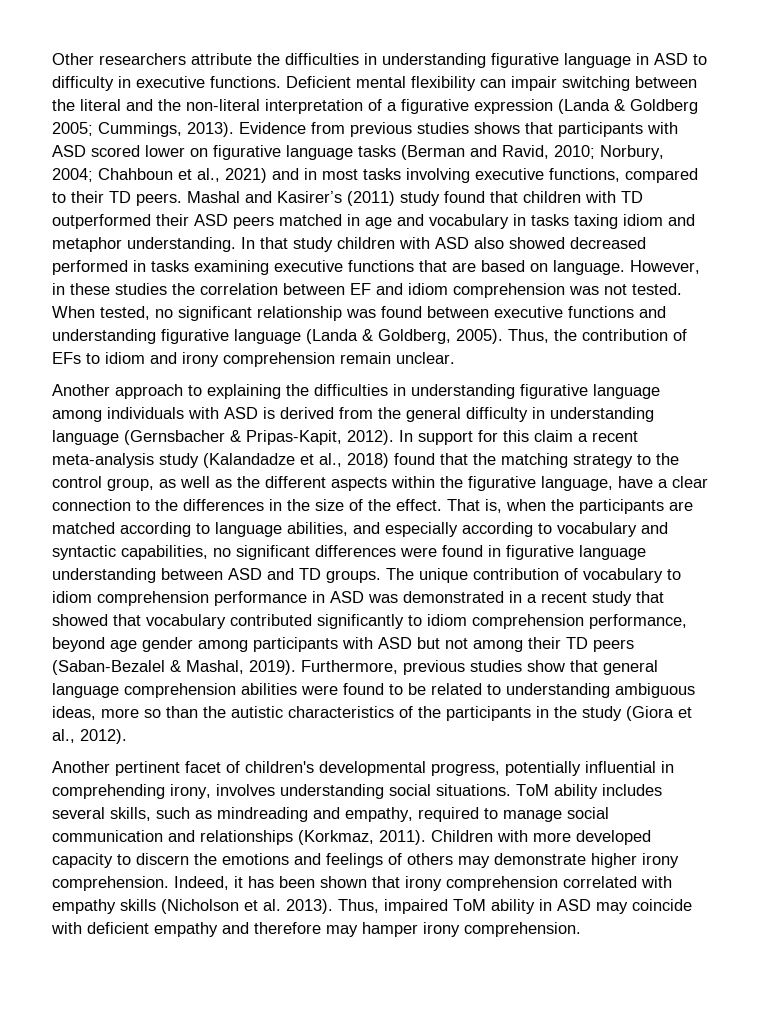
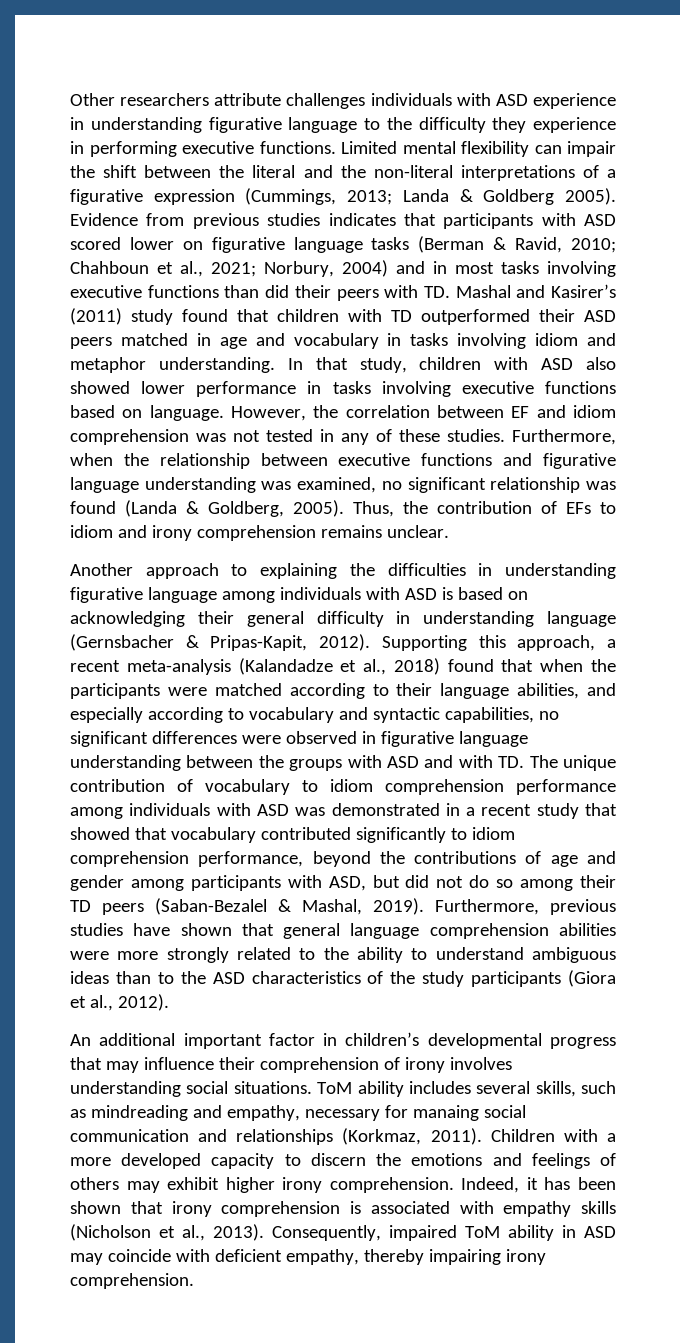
- Other researchers attribute the difficulties in understanding figurative language in ASD to difficulty in executive functions.
+ Other researchers attribute challenges individuals with ASD experience in understanding figurative language to the difficulty they experience in performing executive functions.
- Deficient mental flexibility can impair switching between the literal and the non-literal interpretation of a figurative expression (Landa & Goldberg 2005; Cummings, 2013).
+ Limited mental flexibility can impair the shift between the literal and the non-literal interpretations of a figurative expression (Cummings, 2013; Landa & Goldberg 2005).
- Evidence from previous studies shows that participants with ASD scored lower on figurative language tasks (Berman and Ravid, 2010; Norbury, 2004; Chahboun et al., 2021) and in most tasks involving executive functions, compared to their TD peers. Mashal and Kasirer’s (2011) study found that children with TD outperformed their ASD peers matched in age and vocabulary in tasks taxing idiom and metaphor understanding.
+ Evidence from previous studies indicates that participants with ASD scored lower on figurative language tasks (Berman & Ravid, 2010; Chahboun et al., 2021; Norbury, 2004) and in most tasks involving executive functions than did their peers with TD. Mashal and Kasirer’s (2011) study found that children with TD outperformed their ASD peers matched in age and vocabulary in tasks involving idiom and metaphor understanding.
- In that study children with ASD also showed decreased performed in tasks examining executive functions that are based on language.
+ In that study, children with ASD also showed lower performance in tasks involving executive functions based on language.
- However, in these studies the correlation between EF and idiom comprehension was not tested. When tested, no significant relationship was found between executive functions and understanding figurative language (Landa & Goldberg, 2005).
+ However, the correlation between EF and idiom comprehension was not tested in any of these studies. Furthermore, when the relationship between executive functions and figurative language understanding was examined, no significant relationship was found (Landa & Goldberg, 2005).
- Thus, the contribution of EFs to idiom and irony comprehension remain unclear.
+ Thus, the contribution of EFs to idiom and irony comprehension remains unclear.
- Another approach to explaining the difficulties in understanding figurative language among individuals with ASD is derived from the general difficulty in understanding language (Gernsbacher & Pripas-Kapit, 2012).
+ Another approach to explaining the difficulties in understanding figurative language among individuals with ASD is based on acknowledging their general difficulty in understanding language (Gernsbacher & Pripas-Kapit, 2012).
- In support for this claim a recent meta-analysis study (Kalandadze et al., 2018) found that the matching strategy to the control group, as well as the different aspects within the figurative language, have a clear connection to the differences in the size of the effect. That is, when the participants are matched according to language abilities, and especially according to vocabulary and syntactic capabilities, no significant differences were found in figurative language understanding between ASD and TD groups. The unique contribution of vocabulary to idiom comprehension performance in ASD was demonstrated in a recent study that showed that vocabulary contributed significantly to idiom comprehension performance, beyond age gender among participants with ASD but not among their TD peers (Saban-Bezalel & Mashal, 2019).
+ Supporting this approach, a recent meta-analysis (Kalandadze et al., 2018) found that when the participants were matched according to their language abilities, and especially according to vocabulary and syntactic capabilities, no significant differences were observed in figurative language understanding between the groups with ASD and with TD. The unique contribution of vocabulary to idiom comprehension performance among individuals with ASD was demonstrated in a recent study that showed that vocabulary contributed significantly to idiom comprehension performance, beyond the contributions of age and gender among participants with ASD, but did not do so among their TD peers (Saban-Bezalel & Mashal, 2019).
- Furthermore, previous studies show that general language comprehension abilities were found to be related to understanding ambiguous ideas, more so than the autistic characteristics of the participants in the study (Giora et al., 2012).
- Another pertinent facet of children's developmental progress, potentially influential in comprehending irony, involves understanding social situations.
+ Furthermore, previous studies have shown that general language comprehension abilities were more strongly related to the ability to understand ambiguous ideas than to the ASD characteristics of the study participants (Giora et al., 2012).
+ An additional important factor in children’s developmental progress that may influence their comprehension of irony involves understanding social situations.
- ToM ability includes several skills, such as mindreading and empathy, required to manage social communication and relationships (Korkmaz, 2011).
+ ToM ability includes several skills, such as mindreading and empathy, necessary for manaing social communication and relationships (Korkmaz, 2011).
- Children with more developed capacity to discern the emotions and feelings of others may demonstrate higher irony comprehension.
+ Children with a more developed capacity to discern the emotions and feelings of others may exhibit higher irony comprehension.
- Indeed, it has been shown that irony comprehension correlated with empathy skills (Nicholson et al. 2013). Thus, impaired ToM ability in ASD may coincide with deficient empathy and therefore may hamper irony comprehension.
+ Indeed, it has been shown that irony comprehension is associated with empathy skills (Nicholson et al., 2013). Consequently, impaired ToM ability in ASD may coincide with deficient empathy, thereby impairing irony comprehension.

